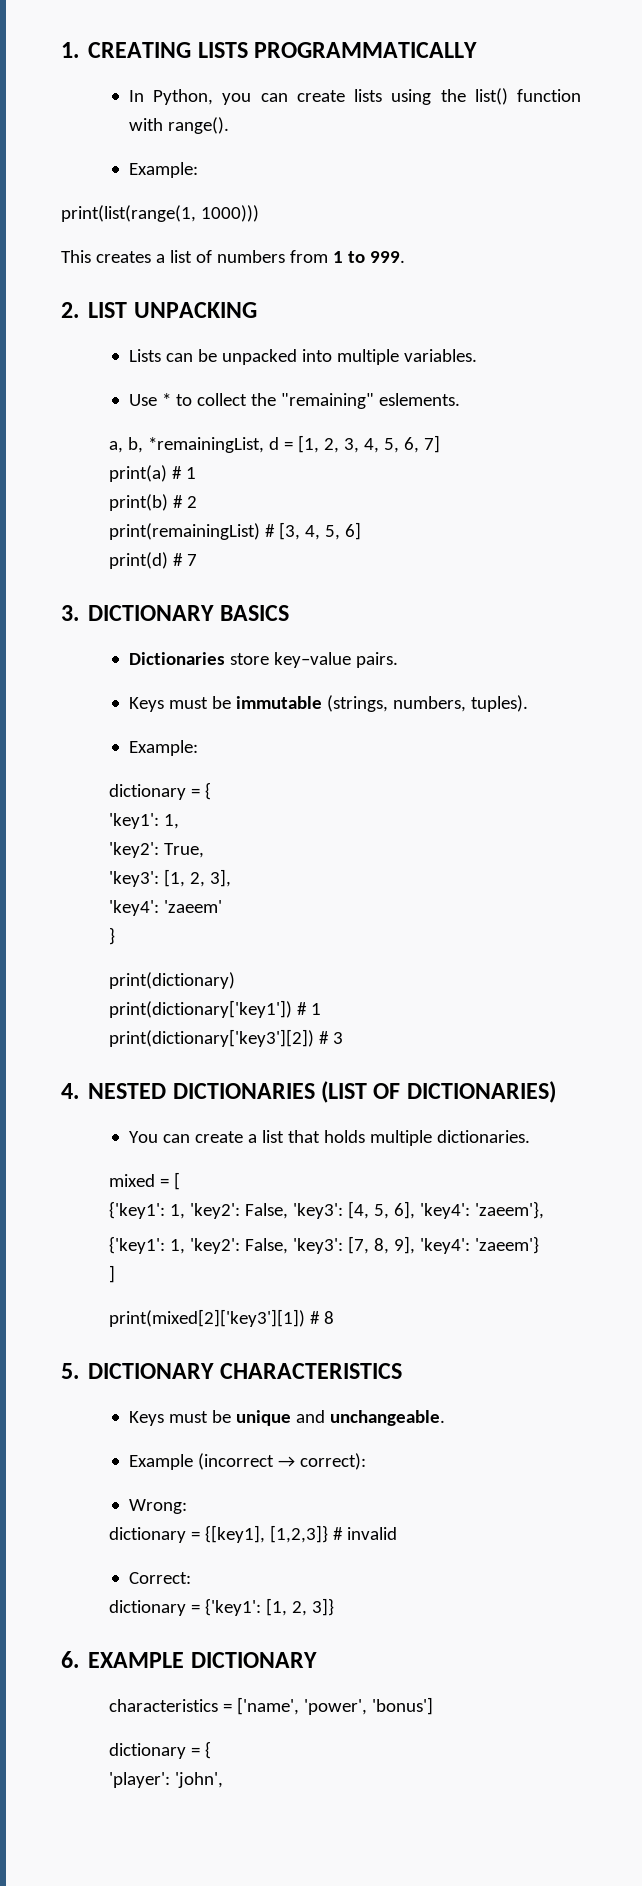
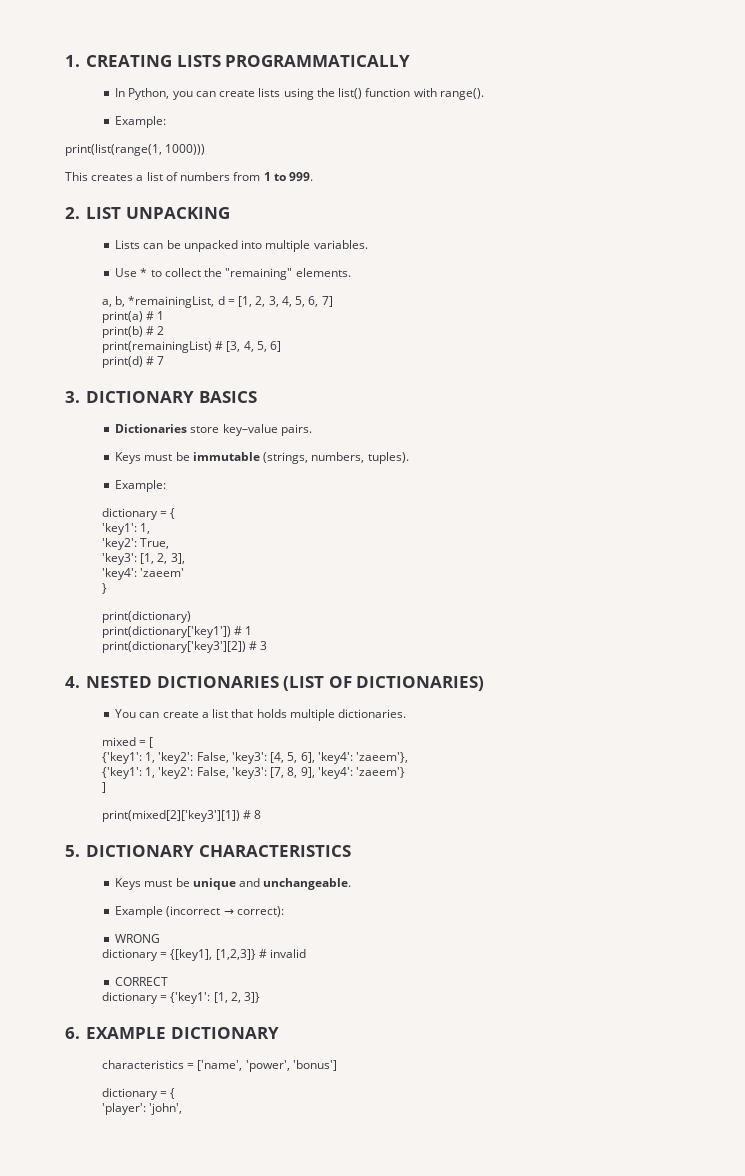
- Use * to collect the "remaining" eslements.
+ Use * to collect the "remaining" elements.
- Wrong:
+ WRONG
- Correct:
+ CORRECT

